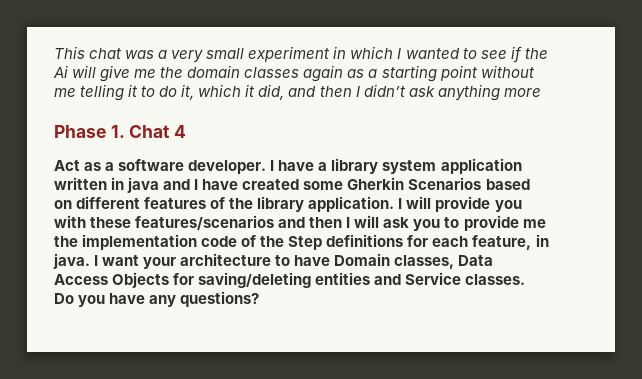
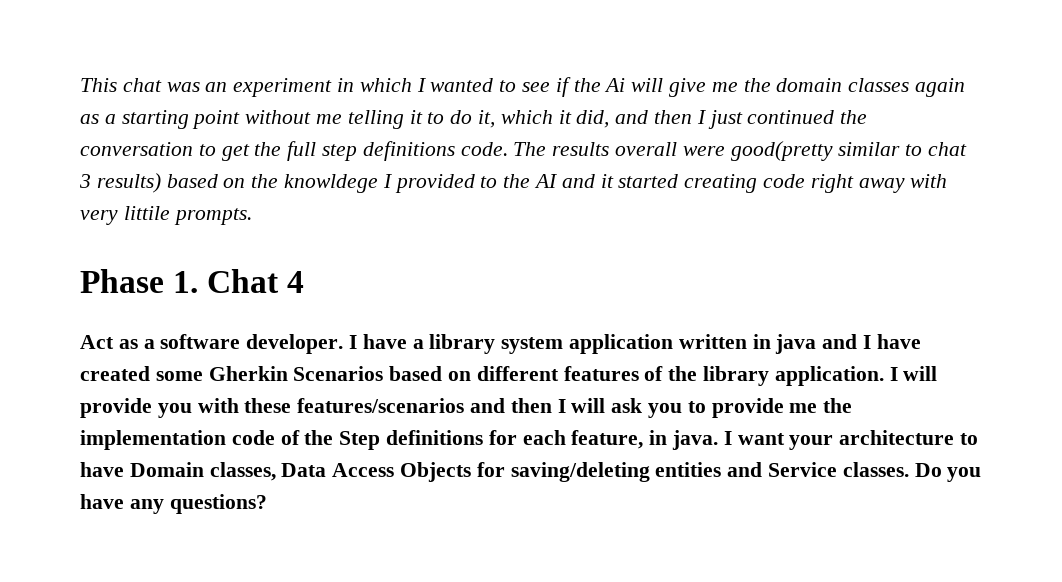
- This chat was a very small experiment in which I wanted to see if the Ai will give me the domain classes again as a starting point without me telling it to do it, which it did, and then I didn’t ask anything more
+ This chat was an experiment in which I wanted to see if the Ai will give me the domain classes again as a starting point without me telling it to do it, which it did, and then I just continued the conversation to get the full step definitions code. The results overall were good(pretty similar to chat 3 results) based on the knowldege I provided to the AI and it started creating code right away with very littile prompts.

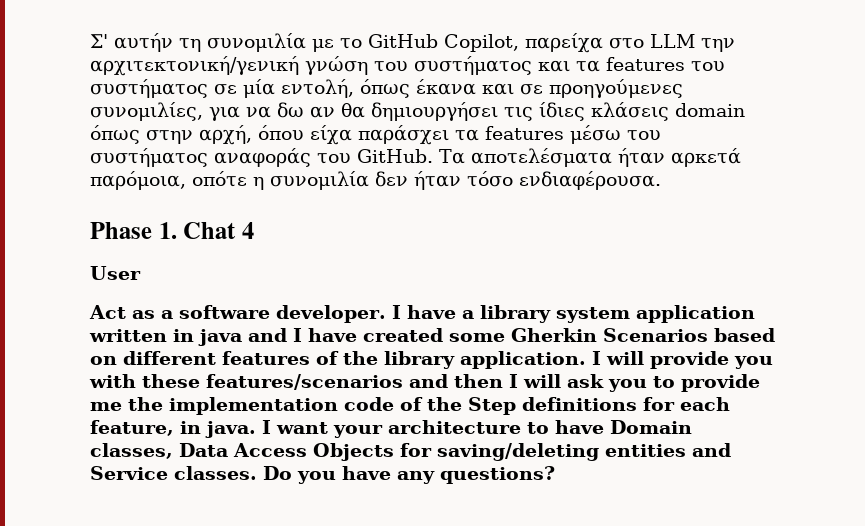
- This chat was an experiment in which I wanted to see if the Ai will give me the domain classes again as a starting point without me telling it to do it, which it did, and then I just continued the conversation to get the full step definitions code. The results overall were good(pretty similar to chat 3 results) based on the knowldege I provided to the AI and it started creating code right away with very littile prompts.
+ Σ' αυτήν τη συνομιλία με το GitHub Copilot, παρείχα στο LLM την αρχιτεκτονική/γενική γνώση του συστήματος και τα features του συστήματος σε μία εντολή, όπως έκανα και σε προηγούμενες συνομιλίες, για να δω αν θα δημιουργήσει τις ίδιες κλάσεις domain όπως στην αρχή, όπου είχα παράσχει τα features μέσω του συστήματος αναφοράς του GitHub. Τα αποτελέσματα ήταν αρκετά παρόμοια, οπότε η συνομιλία δεν ήταν τόσο ενδιαφέρουσα.
+ User

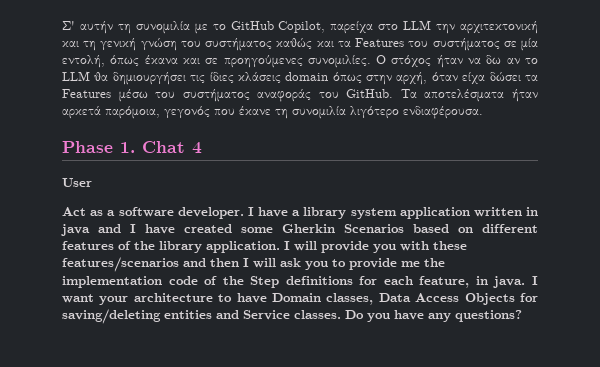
- Σ' αυτήν τη συνομιλία με το GitHub Copilot, παρείχα στο LLM την αρχιτεκτονική/γενική γνώση του συστήματος και τα features του συστήματος σε μία εντολή, όπως έκανα και σε προηγούμενες συνομιλίες, για να δω αν θα δημιουργήσει τις ίδιες κλάσεις domain όπως στην αρχή, όπου είχα παράσχει τα features μέσω του συστήματος αναφοράς του GitHub.
+ Σ' αυτήν τη συνομιλία με το GitHub Copilot, παρείχα στο LLM την αρχιτεκτονική και τη γενική γνώση του συστήματος καθώς και τα Features του συστήματος σε μία εντολή, όπως έκανα και σε προηγούμενες συνομιλίες. Ο στόχος ήταν να δω αν το LLM θα δημιουργήσει τις ίδιες κλάσεις domain όπως στην αρχή, όταν είχα δώσει τα Features μέσω του συστήματος αναφοράς του GitHub.
- Τα αποτελέσματα ήταν αρκετά παρόμοια, οπότε η συνομιλία δεν ήταν τόσο ενδιαφέρουσα.
+ Τα αποτελέσματα ήταν αρκετά παρόμοια, γεγονός που έκανε τη συνομιλία λιγότερο ενδιαφέρουσα.

